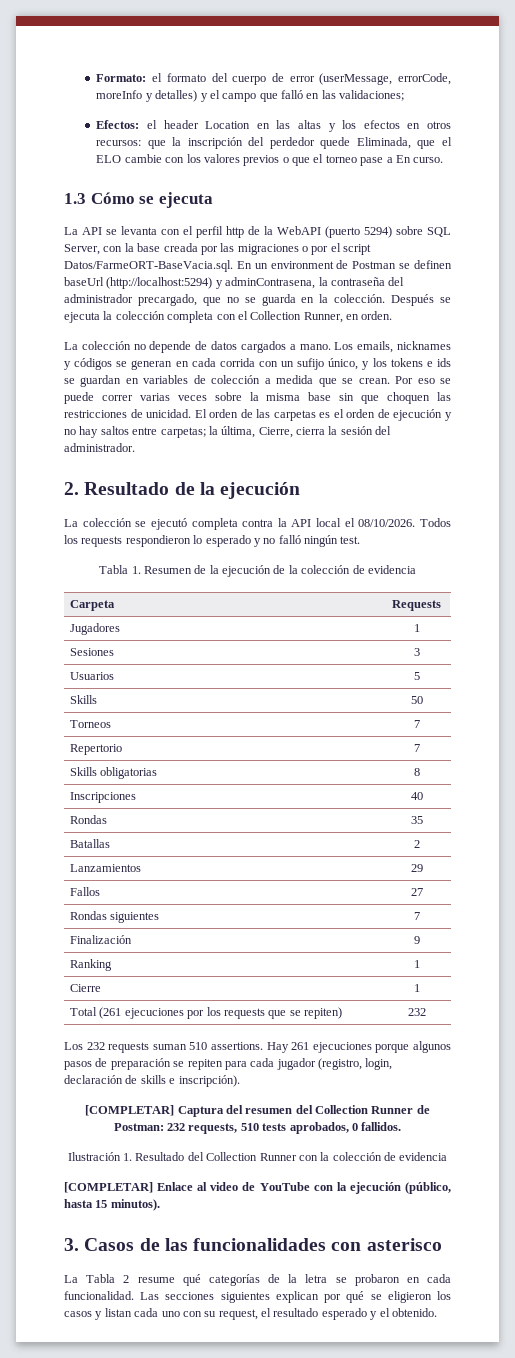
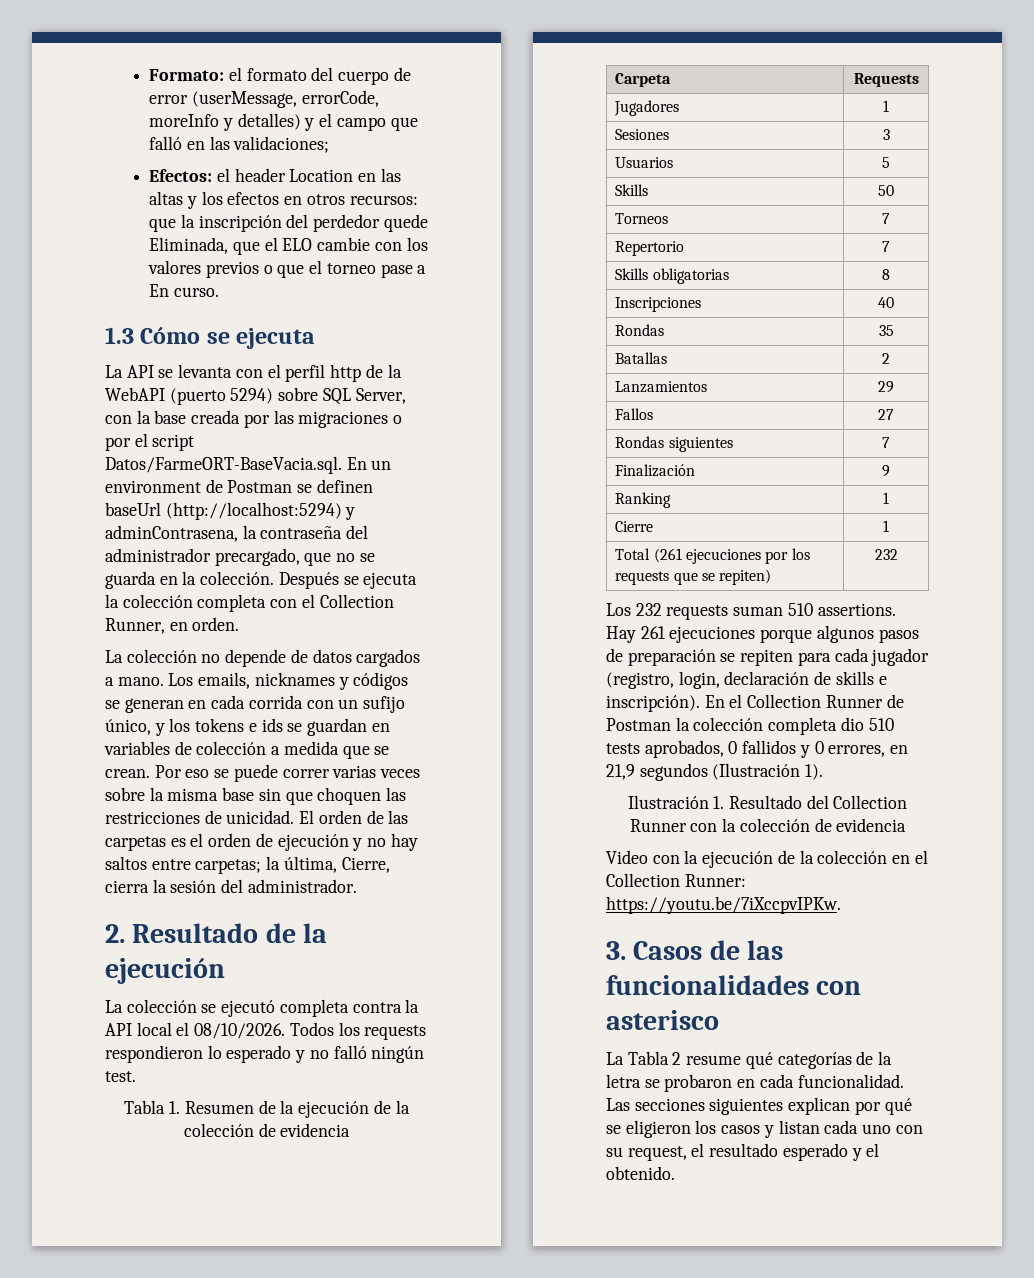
- Hay 261 ejecuciones porque algunos pasos de preparación se repiten para cada jugador (registro, login, declaración de skills e inscripción).
- [COMPLETAR] Captura del resumen del Collection Runner de Postman: 232 requests, 510 tests aprobados, 0 fallidos.
+ Hay 261 ejecuciones porque algunos pasos de preparación se repiten para cada jugador (registro, login, declaración de skills e inscripción). En el Collection Runner de Postman la colección completa dio 510 tests aprobados, 0 fallidos y 0 errores, en 21,9 segundos (Ilustración 1).
- [COMPLETAR] Enlace al video de YouTube con la ejecución (público, hasta 15 minutos).
+ Video con la ejecución de la colección en el Collection Runner: https://youtu.be/7iXccpvIPKw.

